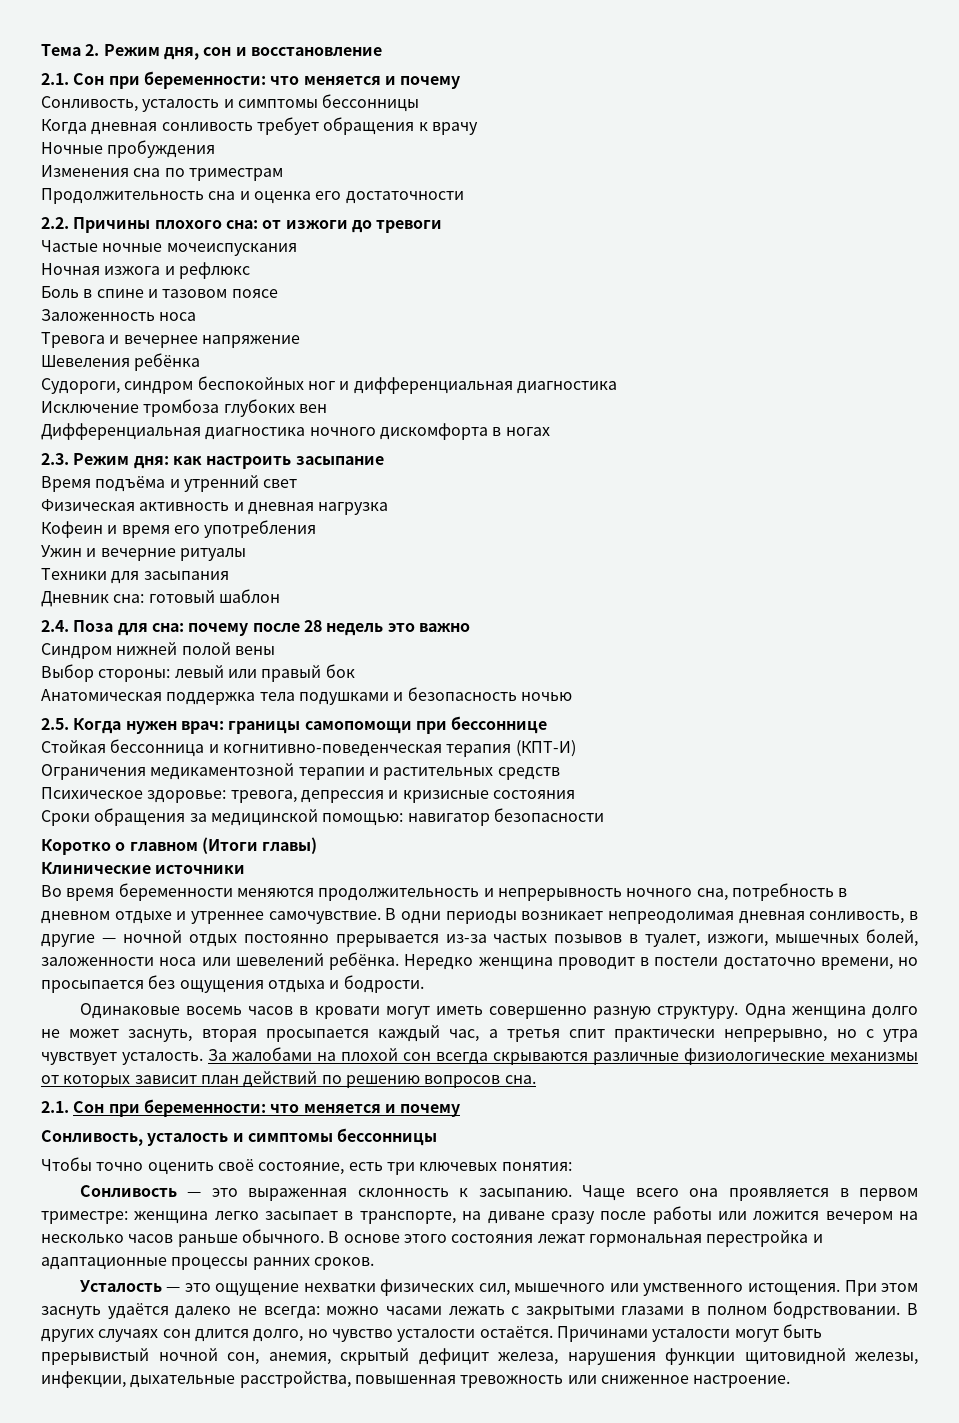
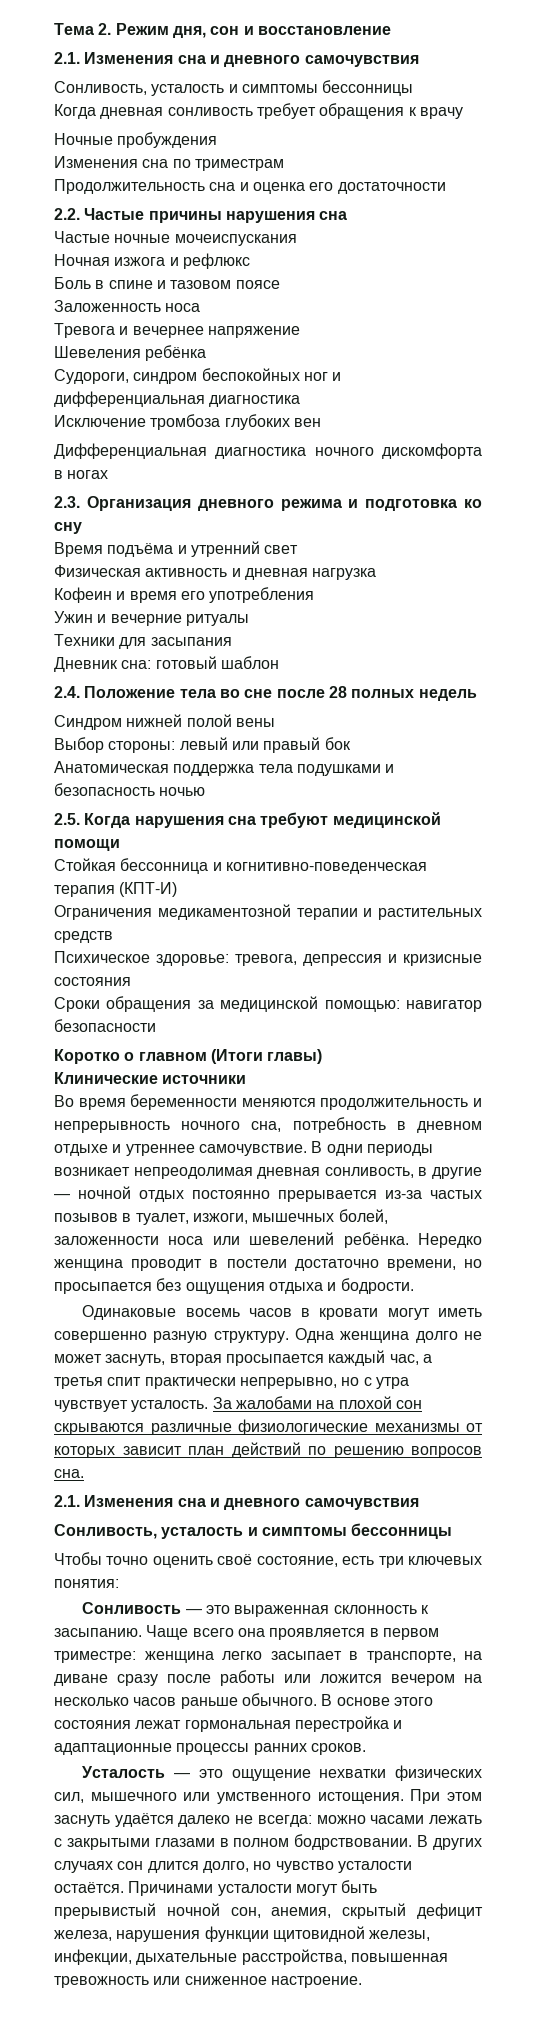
  Тема 2. Режим дня, сон и восстановление
- 2.1. Сон при беременности: что меняется и почему
+ 2.1. Изменения сна и дневного самочувствия
- 2.2. Причины плохого сна: от изжоги до тревоги
+ 2.2. Частые причины нарушения сна
- 2.3. Режим дня: как настроить засыпание
+ 2.3. Организация дневного режима и подготовка ко сну
- 2.4. Поза для сна: почему после 28 недель это важно
+ 2.4. Положение тела во сне после 28 полных недель
- 2.5. Когда нужен врач: границы самопомощи при бессоннице
+ 2.5. Когда нарушения сна требуют медицинской помощи
- За жалобами на плохой сон всегда скрываются различные физиологические механизмы от которых зависит план действий по решению вопросов сна.
- 2.1. Сон при беременности: что меняется и почему
+ За жалобами на плохой сон скрываются различные физиологические механизмы от которых зависит план действий по решению вопросов сна.
+ 2.1. Изменения сна и дневного самочувствия

